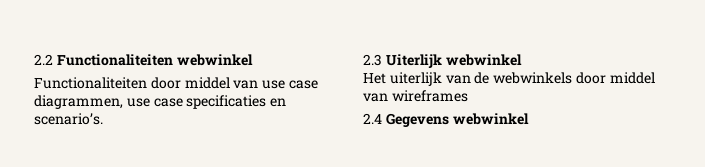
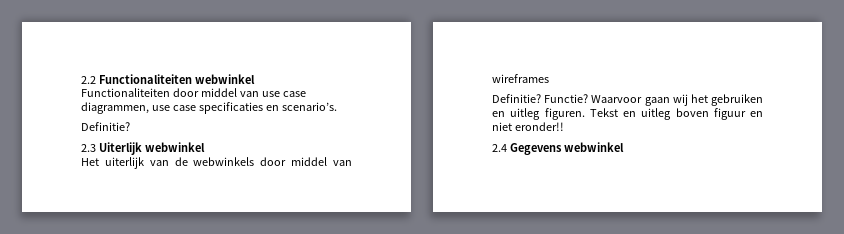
  Functionaliteiten door middel van use case diagrammen, use case specificaties en scenario’s.
+ Definitie?
+ Definitie? Functie? Waarvoor gaan wij het gebruiken en uitleg figuren. Tekst en uitleg boven figuur en niet eronder!!

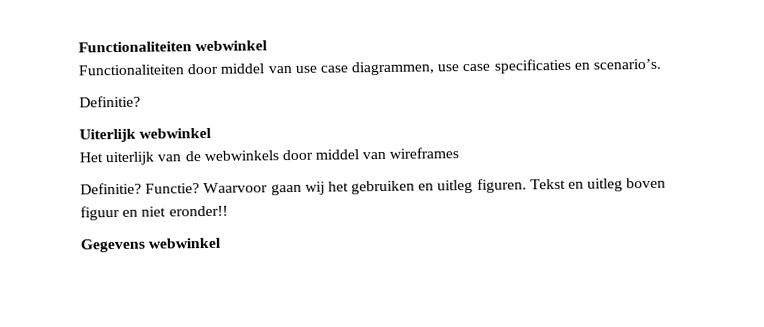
- 2.2 Functionaliteiten webwinkel
+ Functionaliteiten webwinkel
- 2.3 Uiterlijk webwinkel
+ Uiterlijk webwinkel
- 2.4 Gegevens webwinkel
+ Gegevens webwinkel

